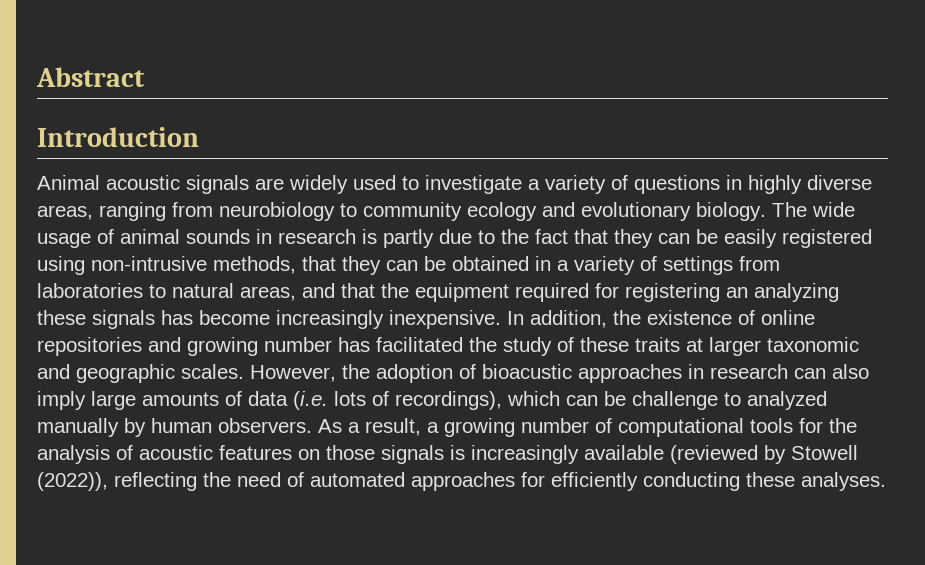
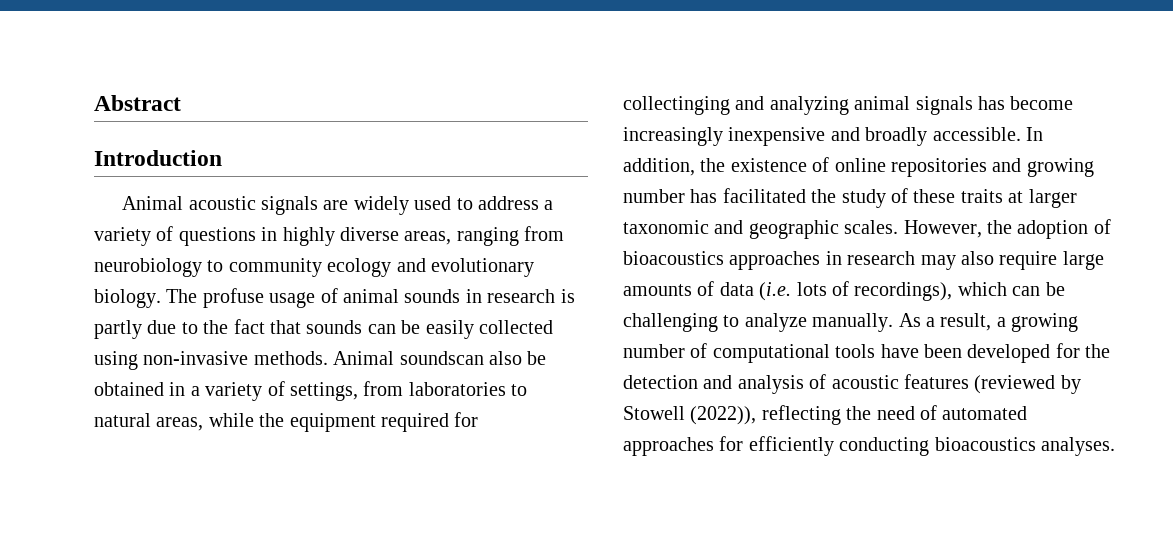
- Animal acoustic signals are widely used to investigate a variety of questions in highly diverse areas, ranging from neurobiology to community ecology and evolutionary biology.
+ Animal acoustic signals are widely used to address a variety of questions in highly diverse areas, ranging from neurobiology to community ecology and evolutionary biology.
- The wide usage of animal sounds in research is partly due to the fact that they can be easily registered using non-intrusive methods, that they can be obtained in a variety of settings from laboratories to natural areas, and that the equipment required for registering an analyzing these signals has become increasingly inexpensive.
+ The profuse usage of animal sounds in research is partly due to the fact that sounds can be easily collected using non-invasive methods. Animal soundscan also be obtained in a variety of settings, from laboratories to natural areas, while the equipment required for collectinging and analyzing animal signals has become increasingly inexpensive and broadly accessible.
- However, the adoption of bioacustic approaches in research can also imply large amounts of data (i.e. lots of recordings), which can be challenge to analyzed manually by human observers.
+ However, the adoption of bioacoustics approaches in research may also require large amounts of data (i.e. lots of recordings), which can be challenging to analyze manually.
- As a result, a growing number of computational tools for the analysis of acoustic features on those signals is increasingly available (reviewed by Stowell (2022)), reflecting the need of automated approaches for efficiently conducting these analyses.
+ As a result, a growing number of computational tools have been developed for the detection and analysis of acoustic features (reviewed by Stowell (2022)), reflecting the need of automated approaches for efficiently conducting bioacoustics analyses.

